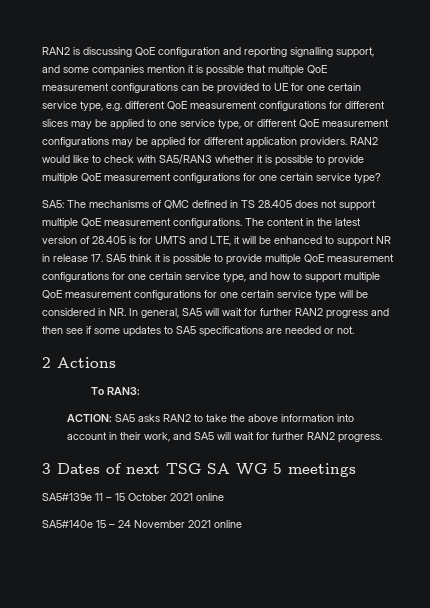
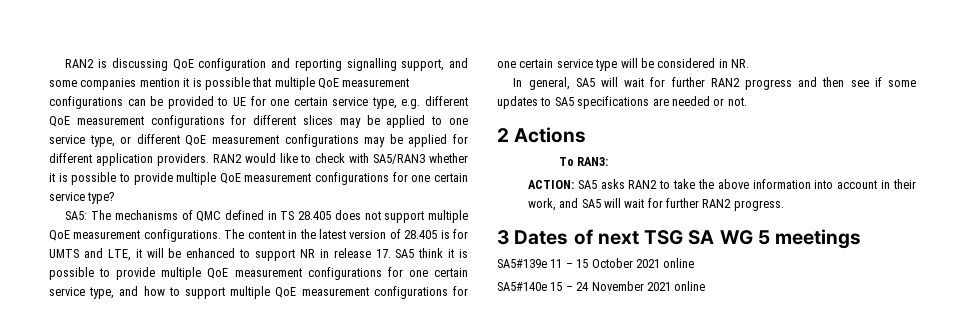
- The content in the latest version of 28.405 is for UMTS and LTE, it will be enhanced to support NR in release 17. SA5 think it is possible to provide multiple QoE measurement configurations for one certain service type, and how to support multiple QoE measurement configurations for one certain service type will be considered in NR. In general, SA5 will wait for further RAN2 progress and then see if some updates to SA5 specifications are needed or not.
+ The content in the latest version of 28.405 is for UMTS and LTE, it will be enhanced to support NR in release 17. SA5 think it is possible to provide multiple QoE measurement configurations for one certain service type, and how to support multiple QoE measurement configurations for one certain service type will be considered in NR.
+ In general, SA5 will wait for further RAN2 progress and then see if some updates to SA5 specifications are needed or not.

